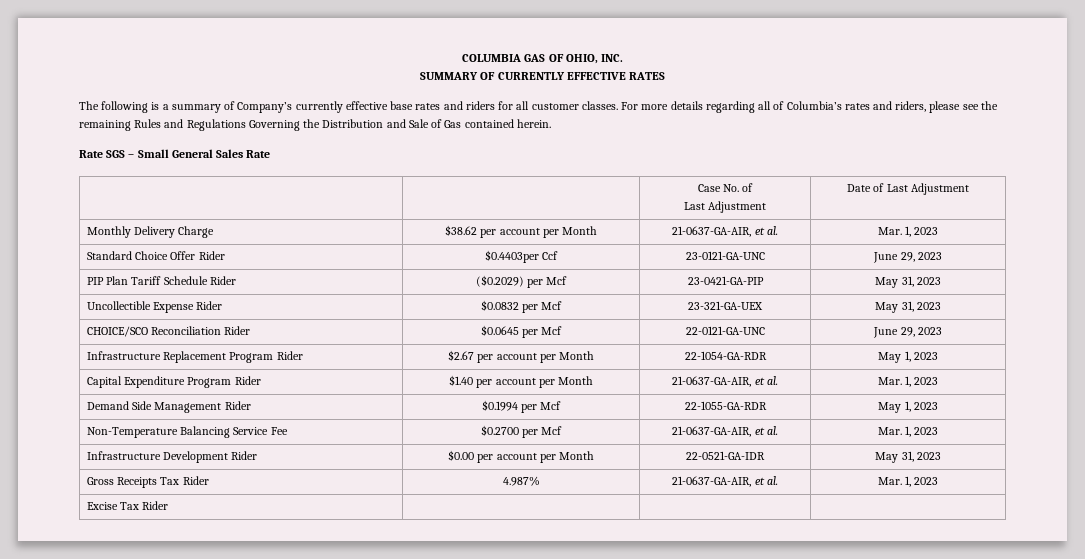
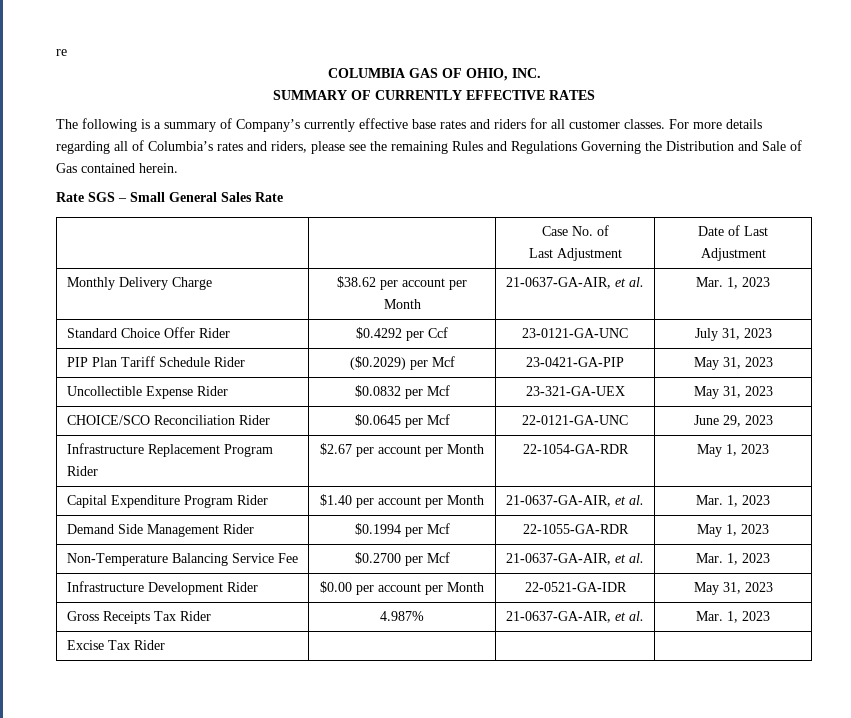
+ re
- Standard Choice Offer Rider | $0.4403per Ccf | 23-0121-GA-UNC | June 29, 2023
+ Standard Choice Offer Rider | $0.4292 per Ccf | 23-0121-GA-UNC | July 31, 2023

